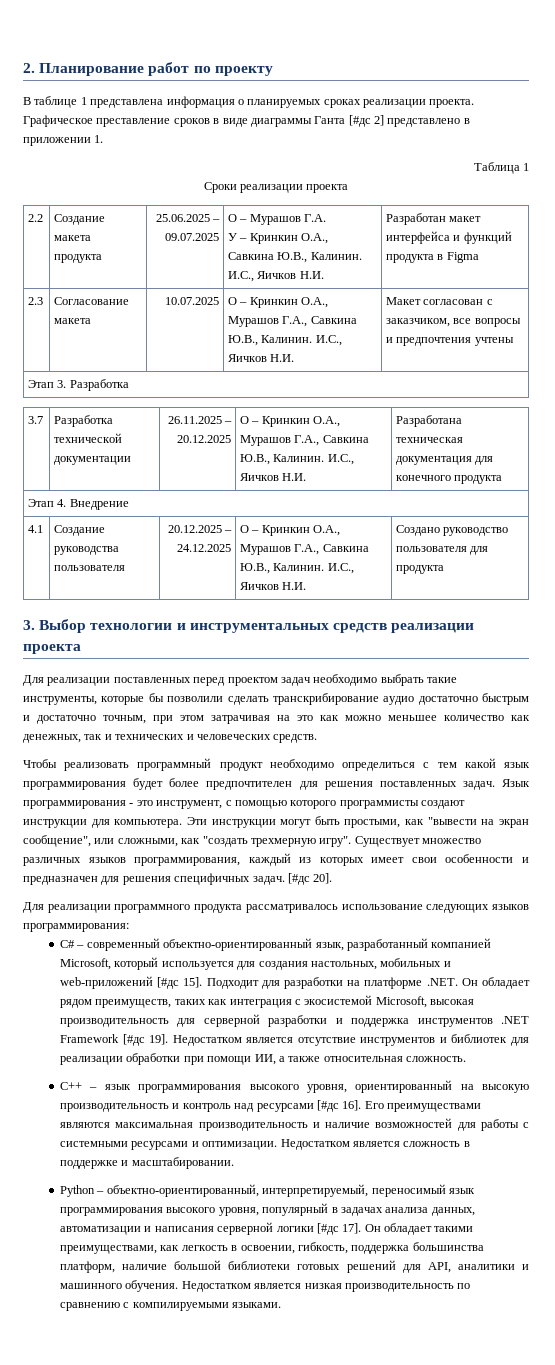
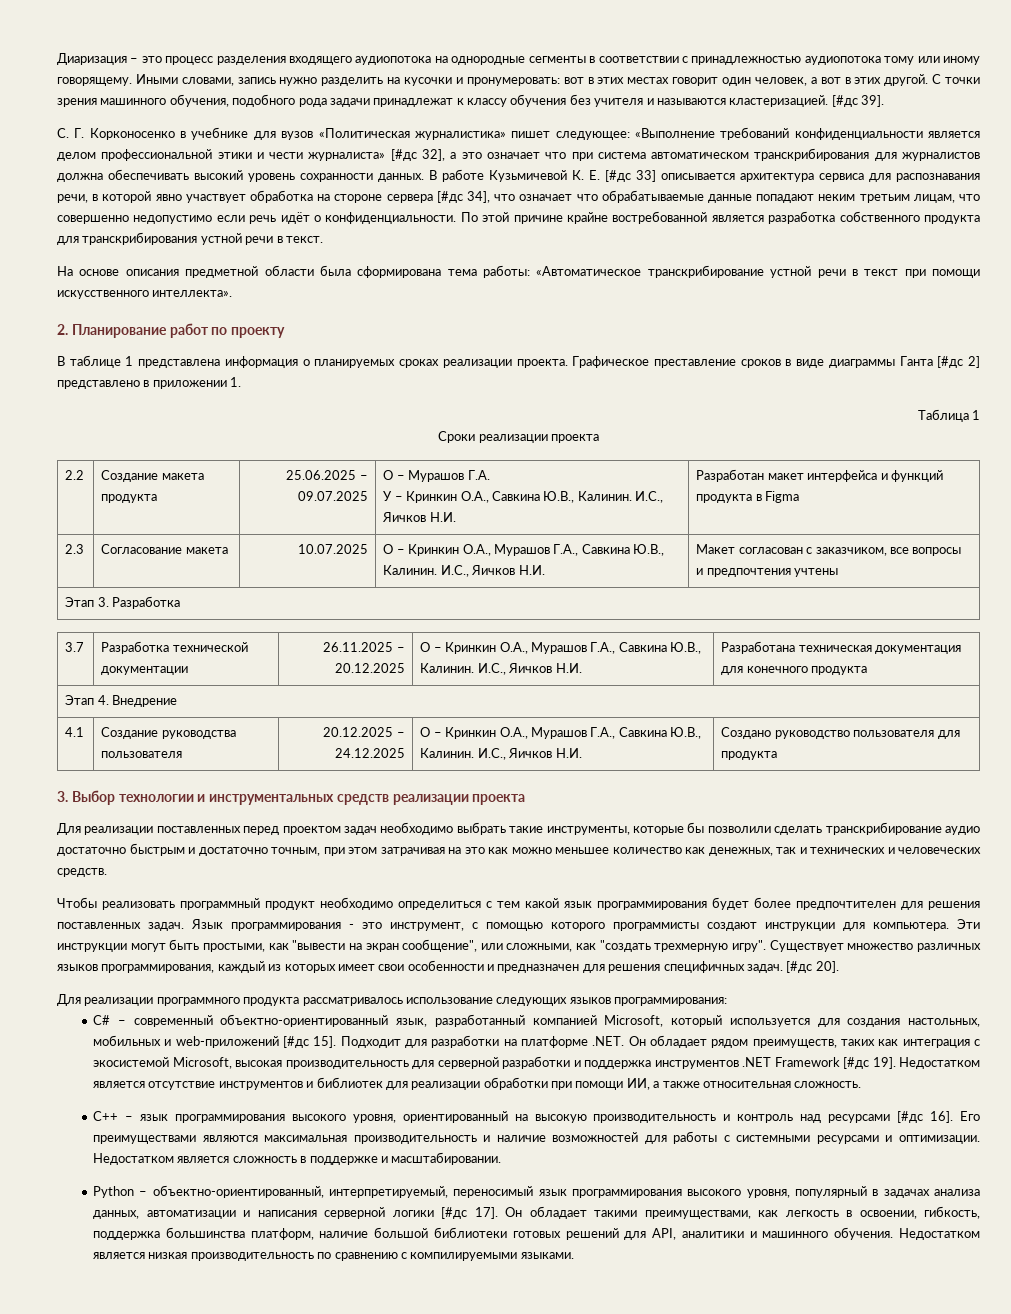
+ Диаризация – это процесс разделения входящего аудиопотока на однородные сегменты в соответствии с принадлежностью аудиопотока тому или иному говорящему. Иными словами, запись нужно разделить на кусочки и пронумеровать: вот в этих местах говорит один человек, а вот в этих другой. С точки зрения машинного обучения, подобного рода задачи принадлежат к классу обучения без учителя и называются кластеризацией. [#дс 39].
+ С. Г. Корконосенко в учебнике для вузов «Политическая журналистика» пишет следующее: «Выполнение требований конфиденциальности является делом профессиональной этики и чести журналиста» [#дс 32], а это означает что при система автоматическом транскрибирования для журналистов должна обеспечивать высокий уровень сохранности данных. В работе Кузьмичевой К. Е. [#дс 33] описывается архитектура сервиса для распознавания речи, в которой явно участвует обработка на стороне сервера [#дс 34], что означает что обрабатываемые данные попадают неким третьим лицам, что совершенно недопустимо если речь идёт о конфиденциальности. По этой причине крайне востребованной является разработка собственного продукта для транскрибирования устной речи в текст.
+ На основе описания предметной области была сформирована тема работы: «Автоматическое транскрибирование устной речи в текст при помощи искусственного интеллекта».

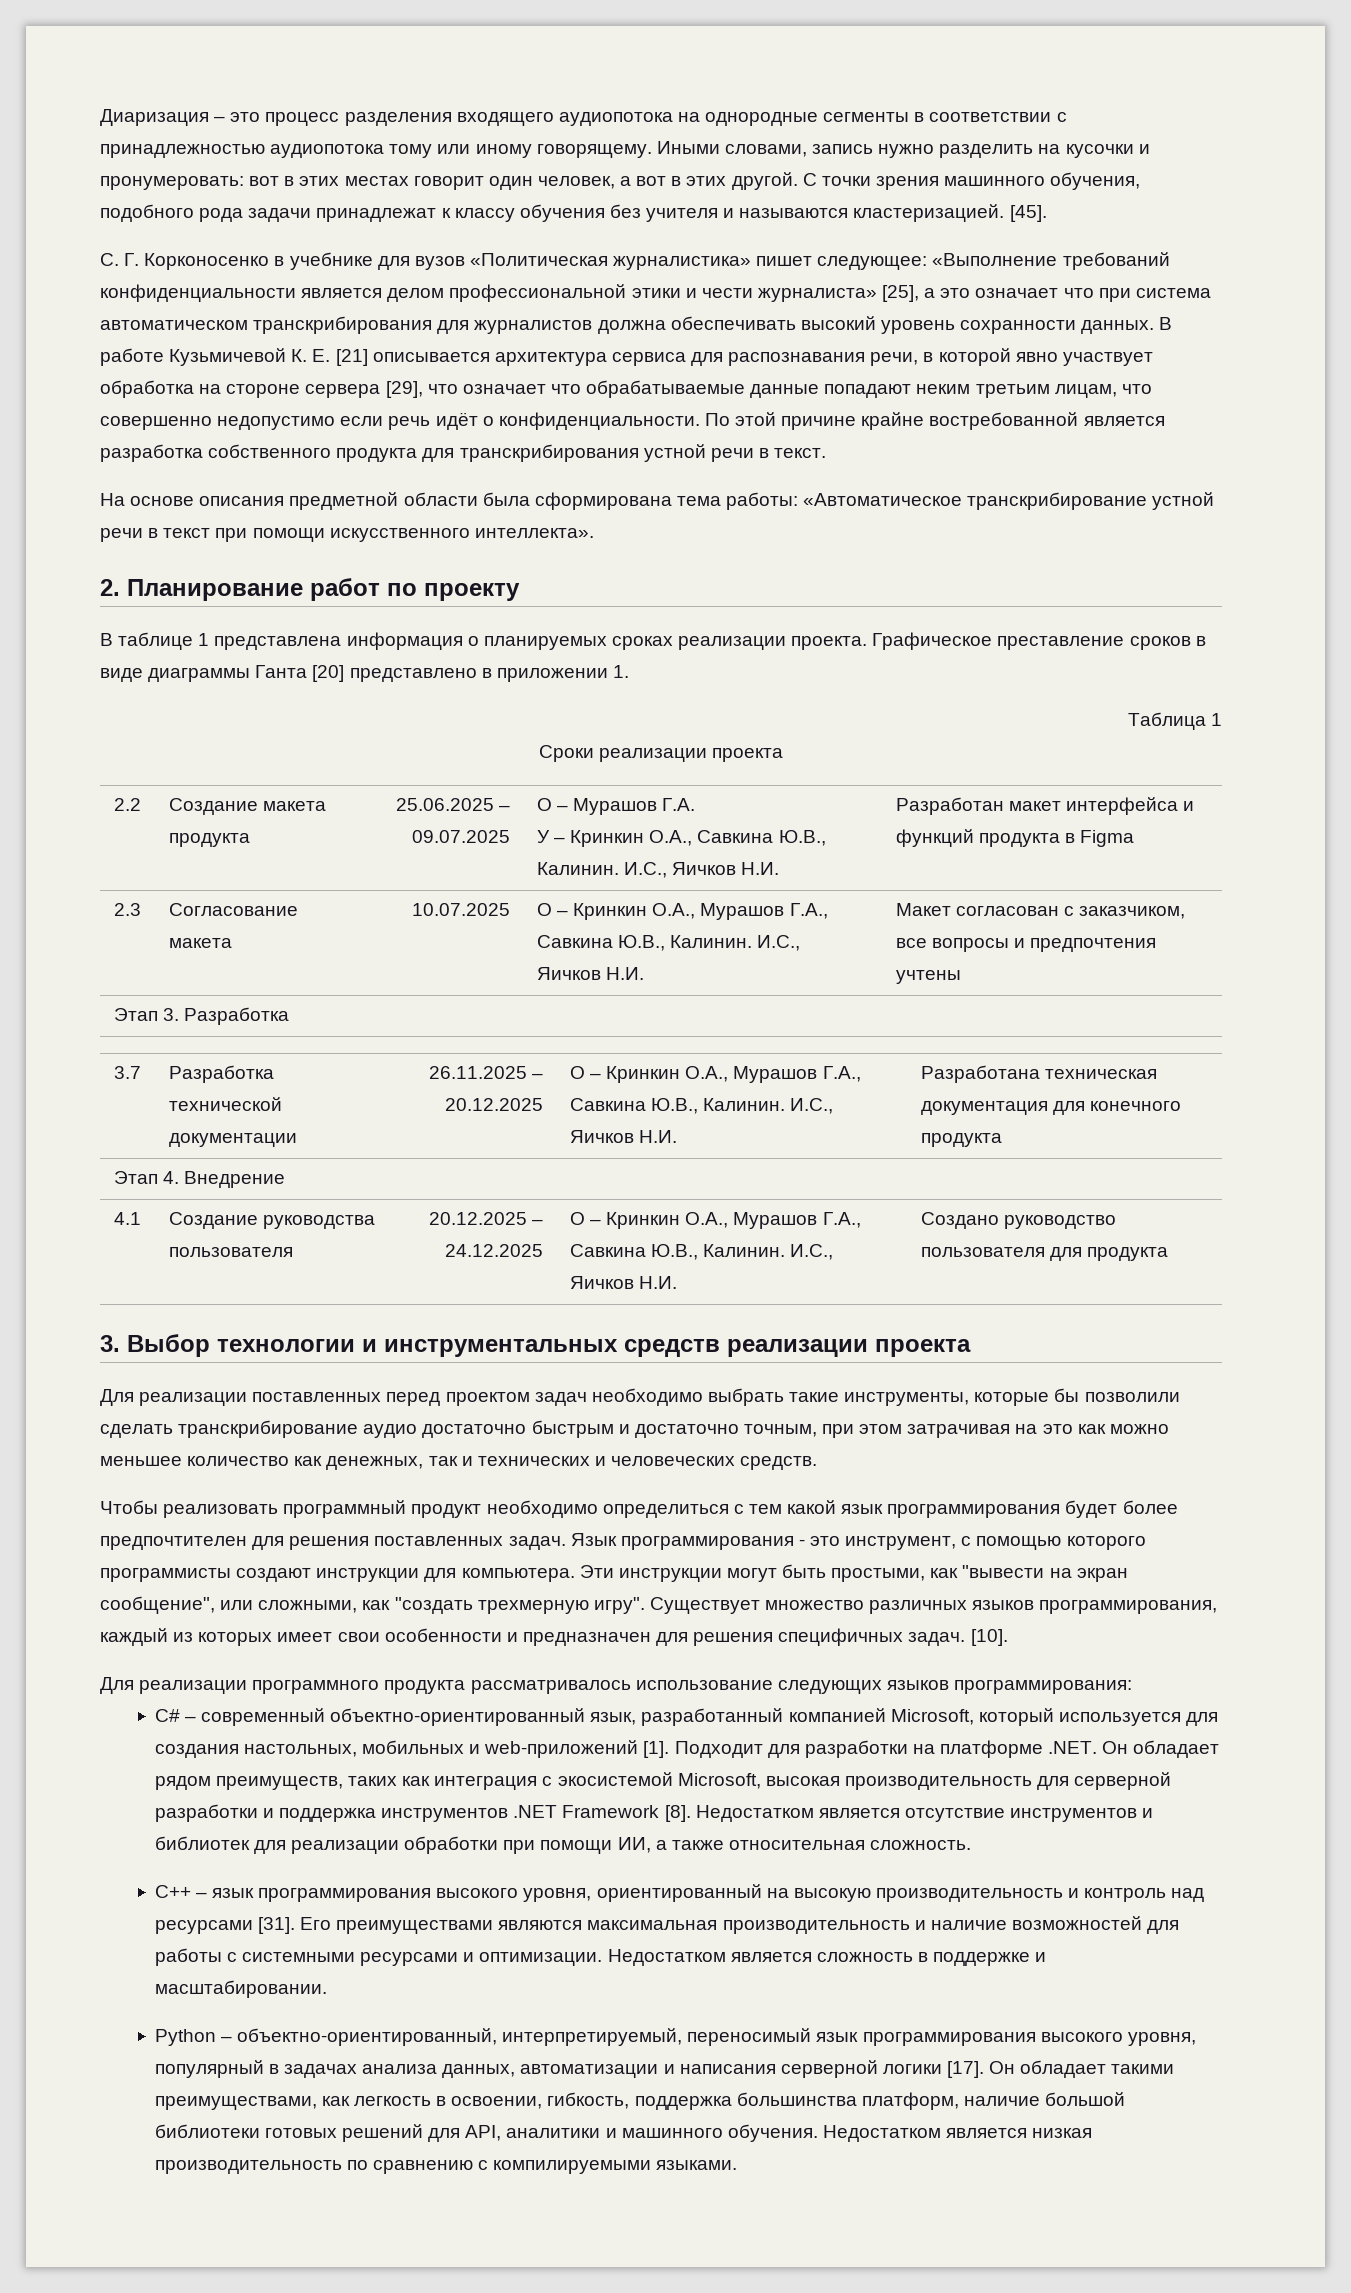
- [#дс 39].
+ [45].
- С. Г. Корконосенко в учебнике для вузов «Политическая журналистика» пишет следующее: «Выполнение требований конфиденциальности является делом профессиональной этики и чести журналиста» [#дс 32], а это означает что при система автоматическом транскрибирования для журналистов должна обеспечивать высокий уровень сохранности данных.
+ С. Г. Корконосенко в учебнике для вузов «Политическая журналистика» пишет следующее: «Выполнение требований конфиденциальности является делом профессиональной этики и чести журналиста» [25], а это означает что при система автоматическом транскрибирования для журналистов должна обеспечивать высокий уровень сохранности данных.
- В работе Кузьмичевой К. Е. [#дс 33] описывается архитектура сервиса для распознавания речи, в которой явно участвует обработка на стороне сервера [#дс 34], что означает что обрабатываемые данные попадают неким третьим лицам, что совершенно недопустимо если речь идёт о конфиденциальности.
+ В работе Кузьмичевой К. Е. [21] описывается архитектура сервиса для распознавания речи, в которой явно участвует обработка на стороне сервера [29], что означает что обрабатываемые данные попадают неким третьим лицам, что совершенно недопустимо если речь идёт о конфиденциальности.
- Графическое преставление сроков в виде диаграммы Ганта [#дс 2] представлено в приложении 1.
+ Графическое преставление сроков в виде диаграммы Ганта [20] представлено в приложении 1.
- [#дс 20].
+ [10].
- C# – современный объектно-ориентированный язык, разработанный компанией Microsoft, который используется для создания настольных, мобильных и web-приложений [#дс 15].
+ C# – современный объектно-ориентированный язык, разработанный компанией Microsoft, который используется для создания настольных, мобильных и web-приложений [1].
- Подходит для разработки на платформе .NET. Он обладает рядом преимуществ, таких как интеграция с экосистемой Microsoft, высокая производительность для серверной разработки и поддержка инструментов .NET Framework [#дс 19].
+ Подходит для разработки на платформе .NET. Он обладает рядом преимуществ, таких как интеграция с экосистемой Microsoft, высокая производительность для серверной разработки и поддержка инструментов .NET Framework [8].
- C++ – язык программирования высокого уровня, ориентированный на высокую производительность и контроль над ресурсами [#дс 16].
+ C++ – язык программирования высокого уровня, ориентированный на высокую производительность и контроль над ресурсами [31].
- Python – объектно-ориентированный, интерпретируемый, переносимый язык программирования высокого уровня, популярный в задачах анализа данных, автоматизации и написания серверной логики [#дс 17].
+ Python – объектно-ориентированный, интерпретируемый, переносимый язык программирования высокого уровня, популярный в задачах анализа данных, автоматизации и написания серверной логики [17].

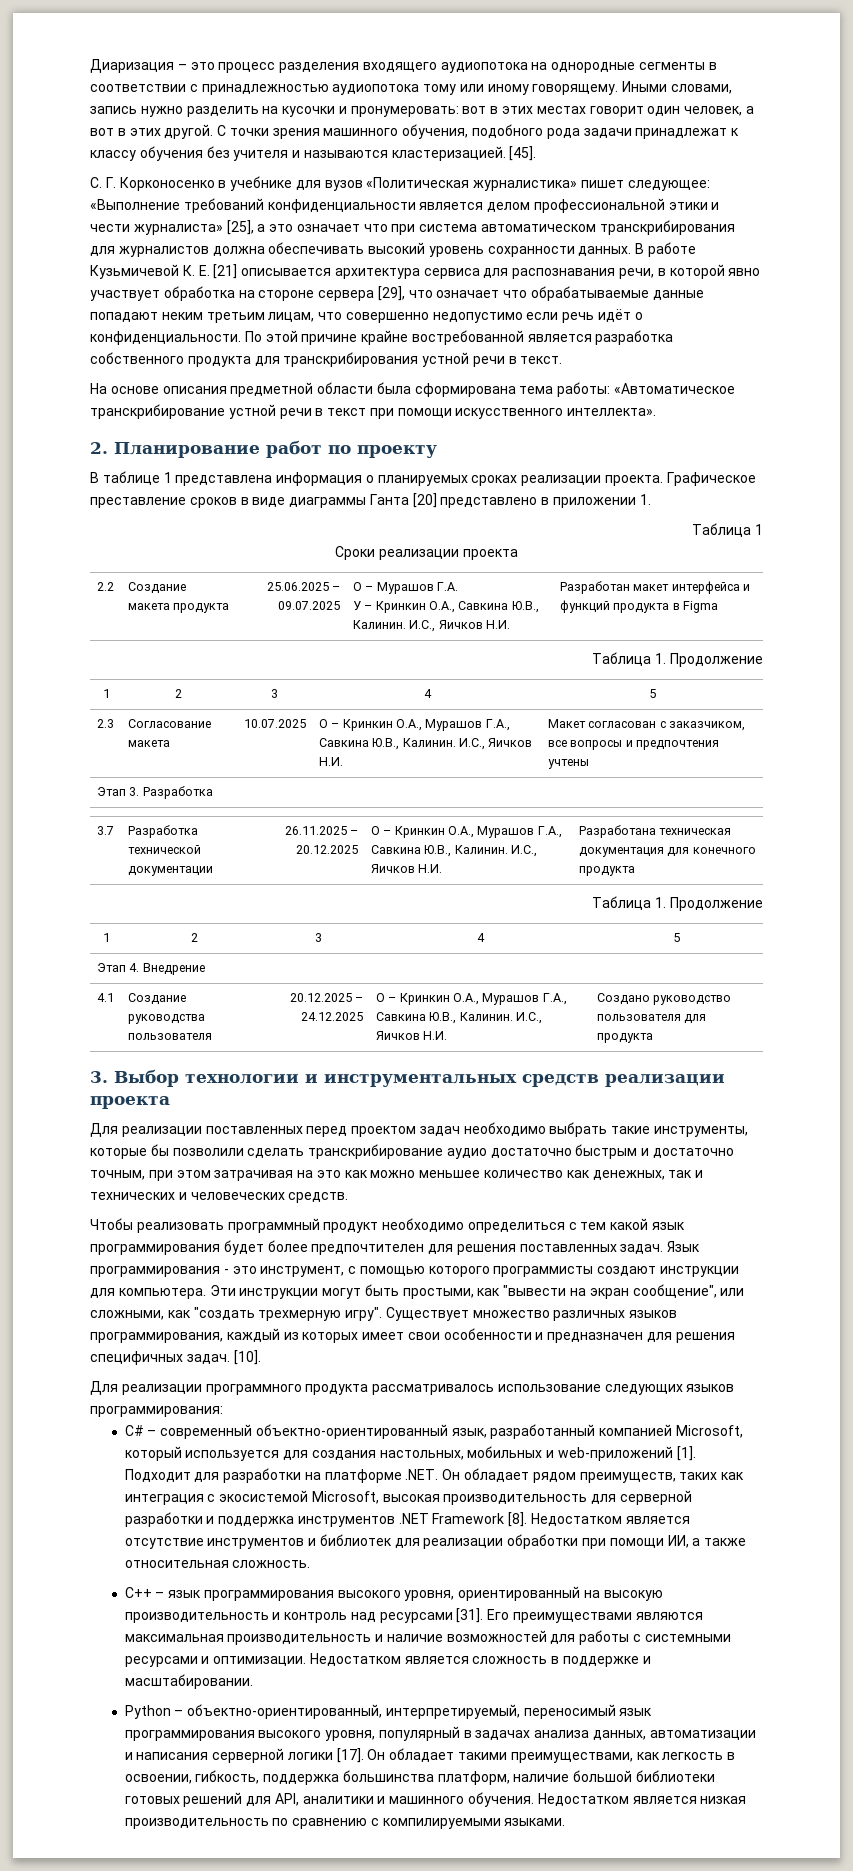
  2.2 | Создание макета продукта | 25.06.2025 – 09.07.2025 | О – Мурашов Г.А.
  У – Кринкин О.А., Савкина Ю.В., Калинин. И.С., Яичков Н.И. | Разработан макет интерфейса и функций продукта в Figma
+ Таблица 1. Продолжение
+ 1 | 2 | 3 | 4 | 5
  3.7 | Разработка технической документации | 26.11.2025 – 20.12.2025 | О – Кринкин О.А., Мурашов Г.А., Савкина Ю.В., Калинин. И.С., Яичков Н.И. | Разработана техническая документация для конечного продукта
+ Таблица 1. Продолжение
+ 1 | 2 | 3 | 4 | 5

